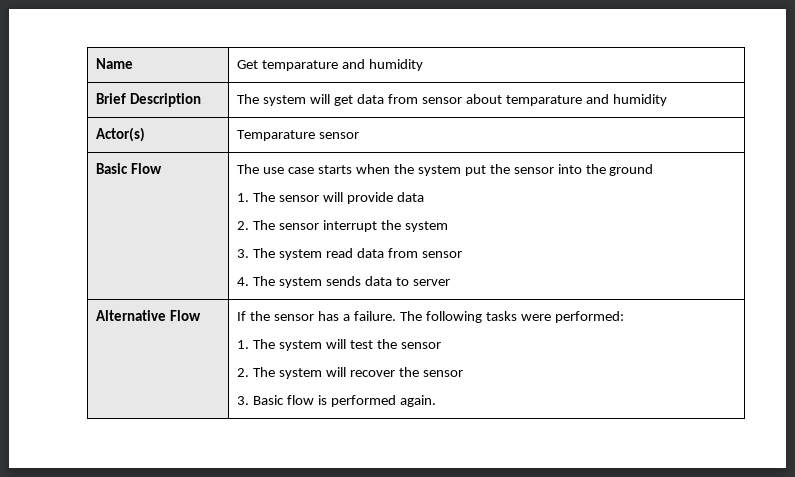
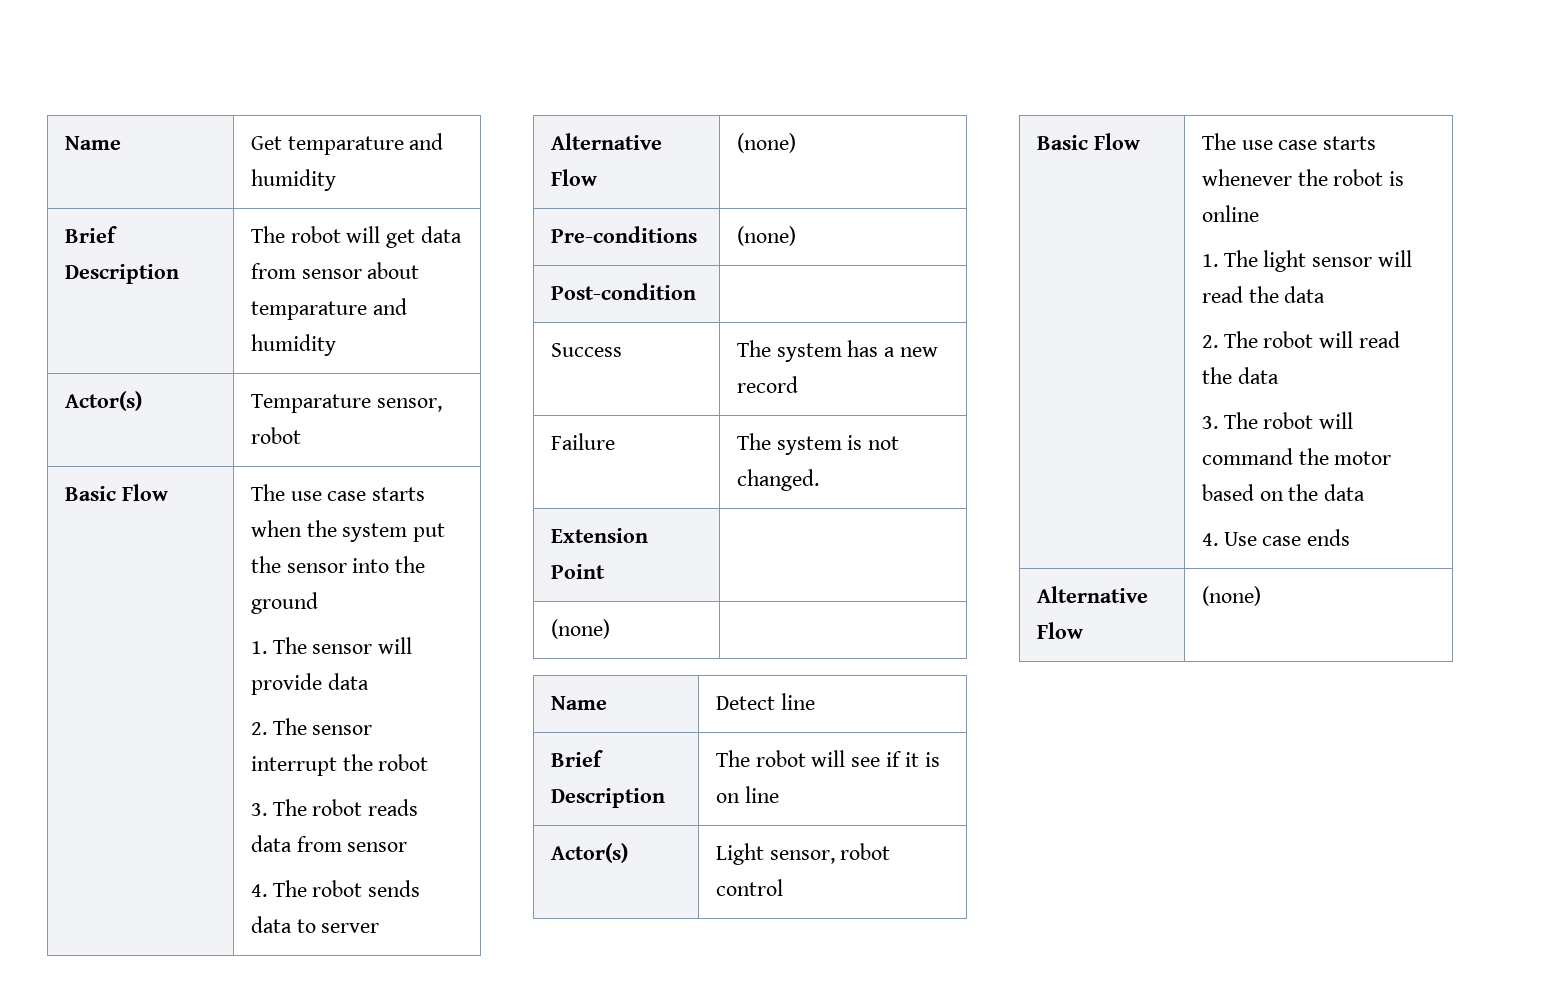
- Brief Description | The system will get data from sensor about temparature and humidity
+ Brief Description | The robot will get data from sensor about temparature and humidity
- Actor(s) | Temparature sensor
+ Actor(s) | Temparature sensor, robot
- 2. The sensor interrupt the system
- 3. The system read data from sensor
+ 2. The sensor interrupt the robot
+ 3. The robot reads data from sensor
- 4. The system sends data to server
- Alternative Flow | If the sensor has a failure. The following tasks were performed:
- 1. The system will test the sensor
- 2. The system will recover the sensor
- 3. Basic flow is performed again.
+ 4. The robot sends data to server
+ Alternative Flow | (none)
+ Pre-conditions | (none)
+ Post-condition |
+ Success | The system has a new record
+ Failure | The system is not changed.
+ Extension Point |
+ (none) |
+ Name | Detect line
+ Brief Description | The robot will see if it is on line
+ Actor(s) | Light sensor, robot control
+ Basic Flow | The use case starts whenever the robot is online
+ 1. The light sensor will read the data
+ 2. The robot will read the data
+ 3. The robot will command the motor based on the data
+ 4. Use case ends
+ Alternative Flow | (none)

